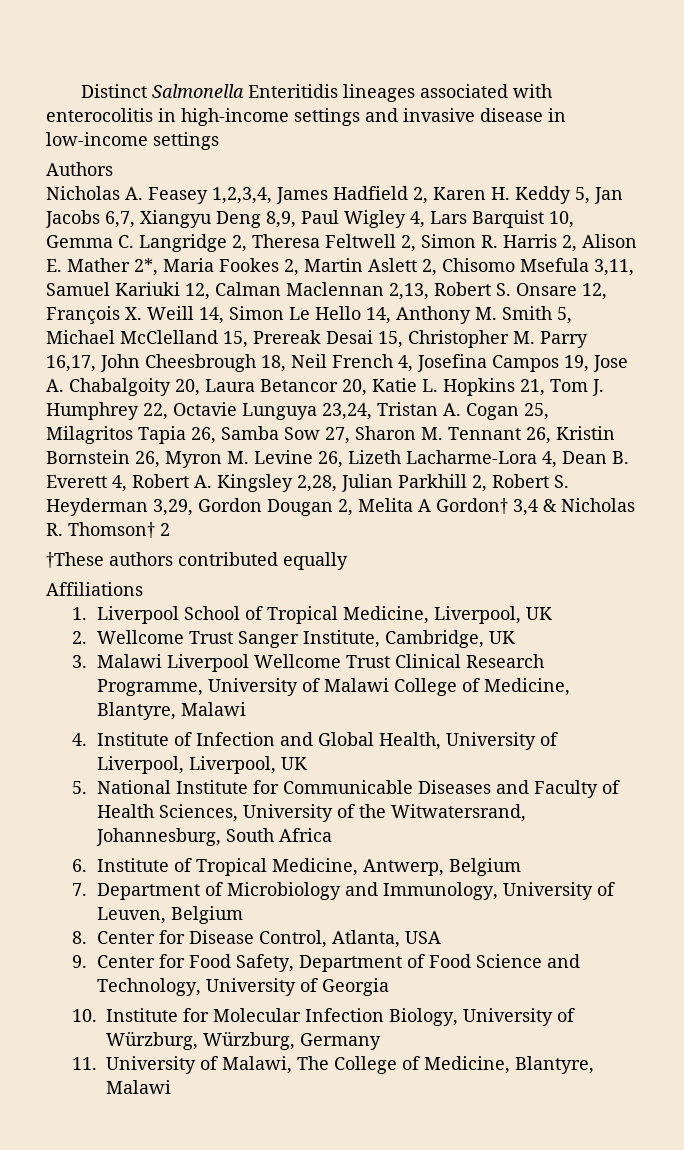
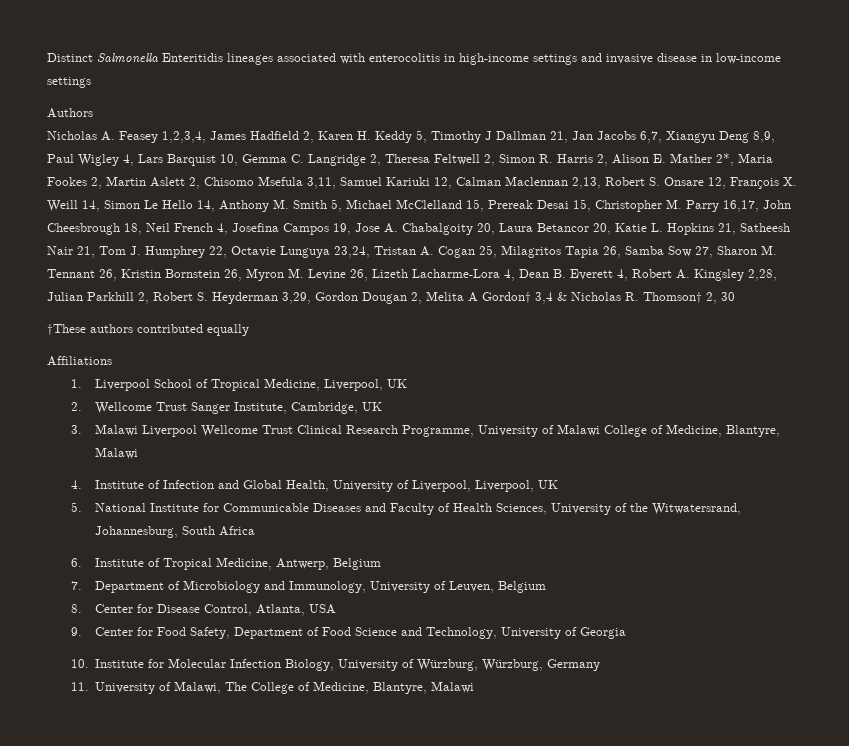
- Nicholas A. Feasey 1,2,3,4, James Hadfield 2, Karen H. Keddy 5, Jan Jacobs 6,7, Xiangyu Deng 8,9, Paul Wigley 4, Lars Barquist 10, Gemma C. Langridge 2, Theresa Feltwell 2, Simon R. Harris 2, Alison E. Mather 2*, Maria Fookes 2, Martin Aslett 2, Chisomo Msefula 3,11, Samuel Kariuki 12, Calman Maclennan 2,13, Robert S. Onsare 12, François X. Weill 14, Simon Le Hello 14, Anthony M. Smith 5, Michael McClelland 15, Prereak Desai 15, Christopher M. Parry 16,17, John Cheesbrough 18, Neil French 4, Josefina Campos 19, Jose A. Chabalgoity 20, Laura Betancor 20, Katie L. Hopkins 21, Tom J. Humphrey 22, Octavie Lunguya 23,24, Tristan A. Cogan 25, Milagritos Tapia 26, Samba Sow 27, Sharon M. Tennant 26, Kristin Bornstein 26, Myron M. Levine 26, Lizeth Lacharme-Lora 4, Dean B. Everett 4, Robert A. Kingsley 2,28, Julian Parkhill 2, Robert S. Heyderman 3,29, Gordon Dougan 2, Melita A Gordon† 3,4 & Nicholas R. Thomson† 2
+ Nicholas A. Feasey 1,2,3,4, James Hadfield 2, Karen H. Keddy 5, Timothy J Dallman 21, Jan Jacobs 6,7, Xiangyu Deng 8,9, Paul Wigley 4, Lars Barquist 10, Gemma C. Langridge 2, Theresa Feltwell 2, Simon R. Harris 2, Alison E. Mather 2*, Maria Fookes 2, Martin Aslett 2, Chisomo Msefula 3,11, Samuel Kariuki 12, Calman Maclennan 2,13, Robert S. Onsare 12, François X. Weill 14, Simon Le Hello 14, Anthony M. Smith 5, Michael McClelland 15, Prereak Desai 15, Christopher M. Parry 16,17, John Cheesbrough 18, Neil French 4, Josefina Campos 19, Jose A. Chabalgoity 20, Laura Betancor 20, Katie L. Hopkins 21, Satheesh Nair 21, Tom J. Humphrey 22, Octavie Lunguya 23,24, Tristan A. Cogan 25, Milagritos Tapia 26, Samba Sow 27, Sharon M. Tennant 26, Kristin Bornstein 26, Myron M. Levine 26, Lizeth Lacharme-Lora 4, Dean B. Everett 4, Robert A. Kingsley 2,28, Julian Parkhill 2, Robert S. Heyderman 3,29, Gordon Dougan 2, Melita A Gordon† 3,4 & Nicholas R. Thomson† 2, 30

